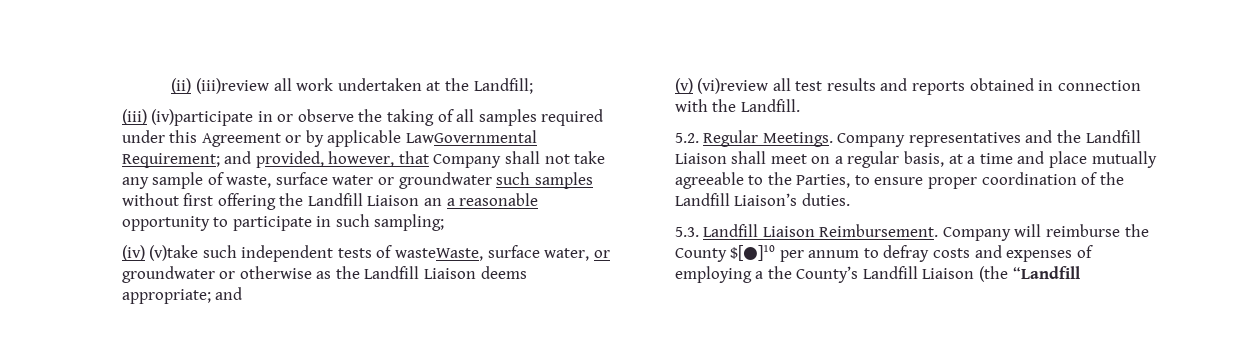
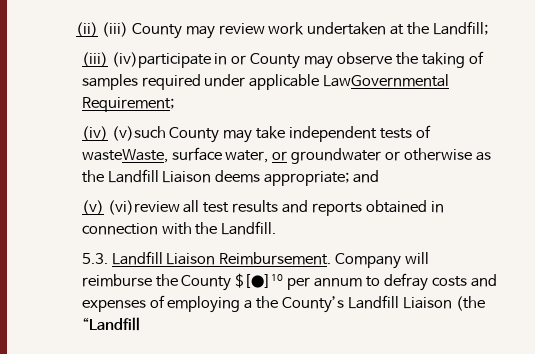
- (ii) (iii)review all work undertaken at the Landfill;
+ (ii) (iii) County may review work undertaken at the Landfill;
- (iii) (iv)participate in or observe the taking of all samples required under this Agreement or by applicable LawGovernmental Requirement; and provided, however, that Company shall not take any sample of waste, surface water or groundwater such samples without first offering the Landfill Liaison an a reasonable opportunity to participate in such sampling;
- (iv) (v)take such independent tests of wasteWaste, surface water, or groundwater or otherwise as the Landfill Liaison deems appropriate; and
+ (iii) (iv)participate in or County may observe the taking of samples required under applicable LawGovernmental Requirement;
+ (iv) (v)such County may take independent tests of wasteWaste, surface water, or groundwater or otherwise as the Landfill Liaison deems appropriate; and
- 5.2. Regular Meetings. Company representatives and the Landfill Liaison shall meet on a regular basis, at a time and place mutually agreeable to the Parties, to ensure proper coordination of the Landfill Liaison’s duties.

